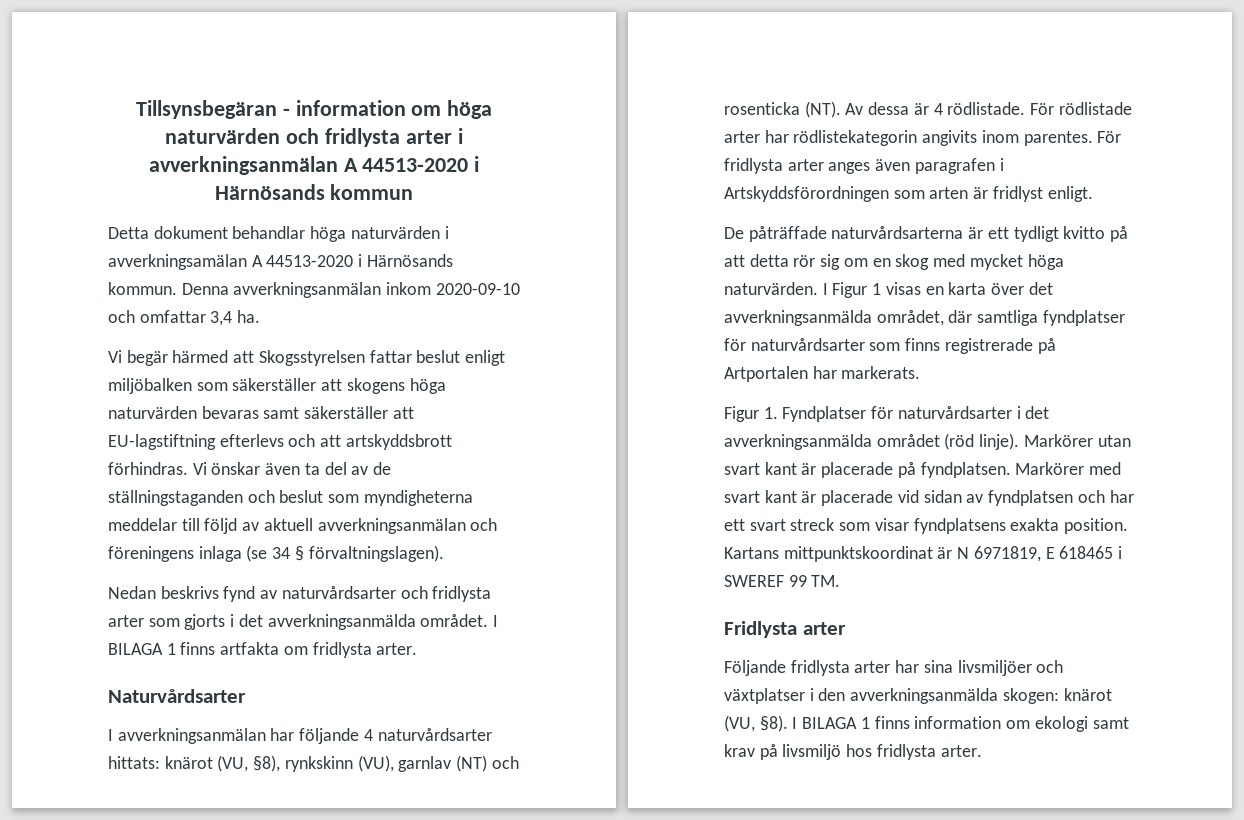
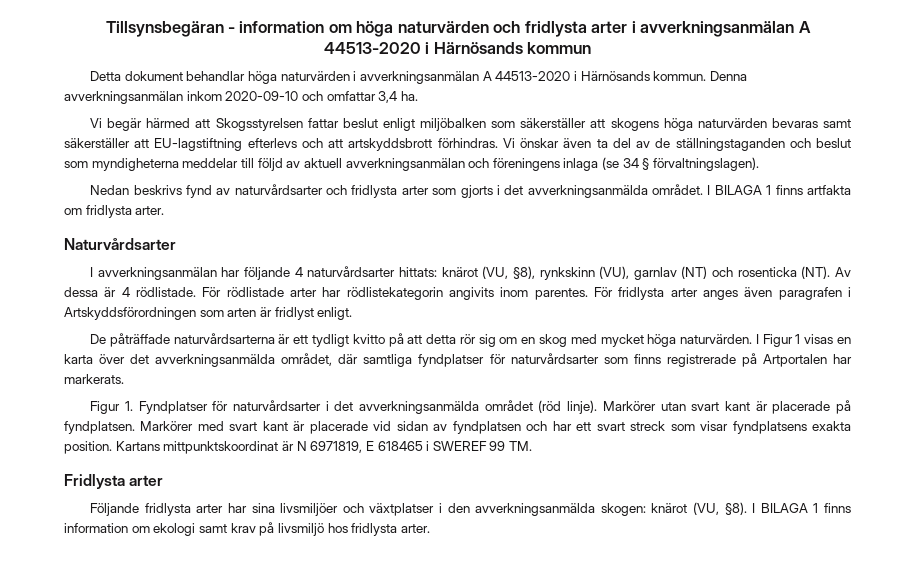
- Detta dokument behandlar höga naturvärden i avverkningsamälan A 44513-2020 i Härnösands kommun.
+ Detta dokument behandlar höga naturvärden i avverkningsanmälan A 44513-2020 i Härnösands kommun.

